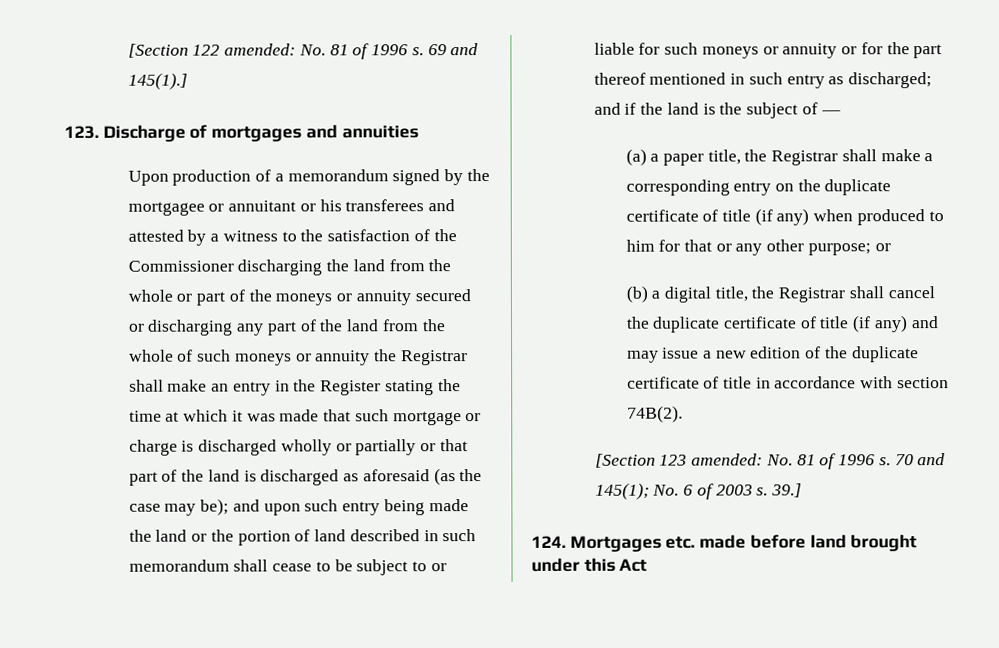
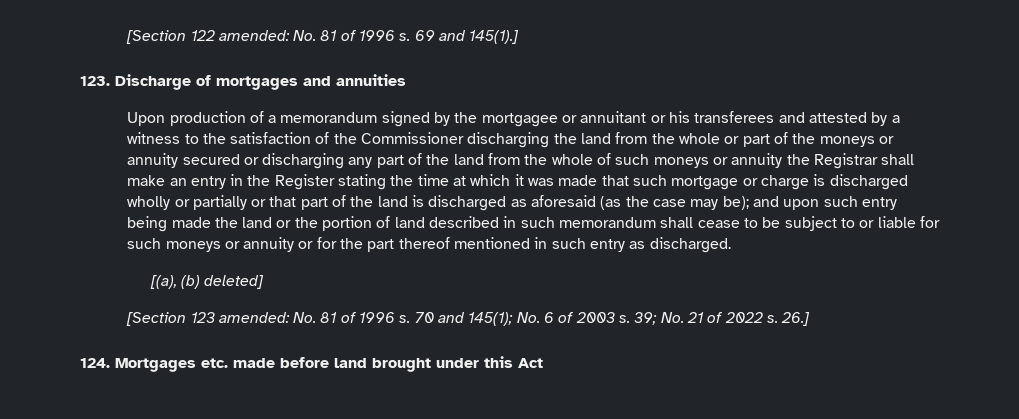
- and upon such entry being made the land or the portion of land described in such memorandum shall cease to be subject to or liable for such moneys or annuity or for the part thereof mentioned in such entry as discharged; and if the land is the subject of —
- (a) a paper title, the Registrar shall make a corresponding entry on the duplicate certificate of title (if any) when produced to him for that or any other purpose; or
- (b) a digital title, the Registrar shall cancel the duplicate certificate of title (if any) and may issue a new edition of the duplicate certificate of title in accordance with section 74B(2).
+ and upon such entry being made the land or the portion of land described in such memorandum shall cease to be subject to or liable for such moneys or annuity or for the part thereof mentioned in such entry as discharged.
+ [(a), (b) deleted]
- 39.]
+ 39; No. 21 of 2022 s. 26.]

